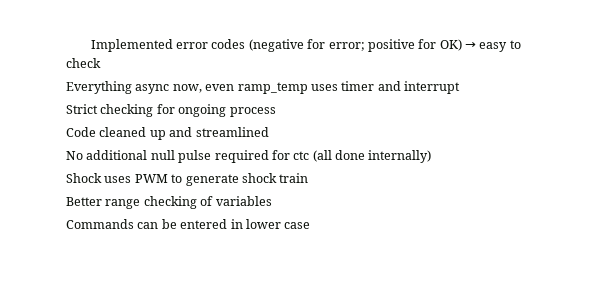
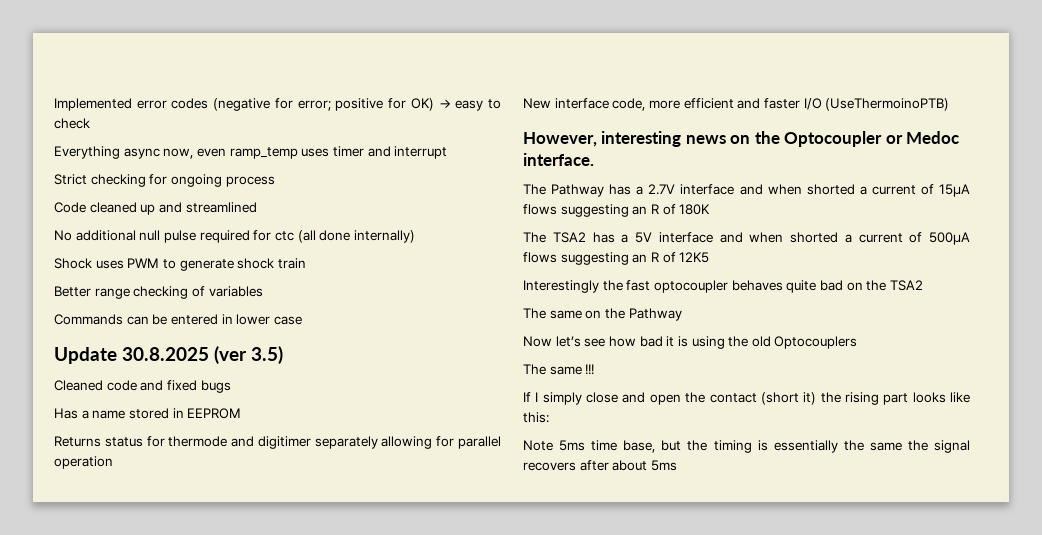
+ Update 30.8.2025 (ver 3.5)
+ Cleaned code and fixed bugs
+ Has a name stored in EEPROM
+ Returns status for thermode and digitimer separately allowing for parallel operation
+ New interface code, more efficient and faster I/O (UseThermoinoPTB)
+ However, interesting news on the Optocoupler or Medoc interface.
+ The Pathway has a 2.7V interface and when shorted a current of 15µA flows suggesting an R of 180K
+ The TSA2 has a 5V interface and when shorted a current of 500µA flows suggesting an R of 12K5
+ Interestingly the fast optocoupler behaves quite bad on the TSA2
+ The same on the Pathway
+ Now let’s see how bad it is using the old Optocouplers
+ The same !!!
+ If I simply close and open the contact (short it) the rising part looks like this:
+ Note 5ms time base, but the timing is essentially the same the signal recovers after about 5ms

